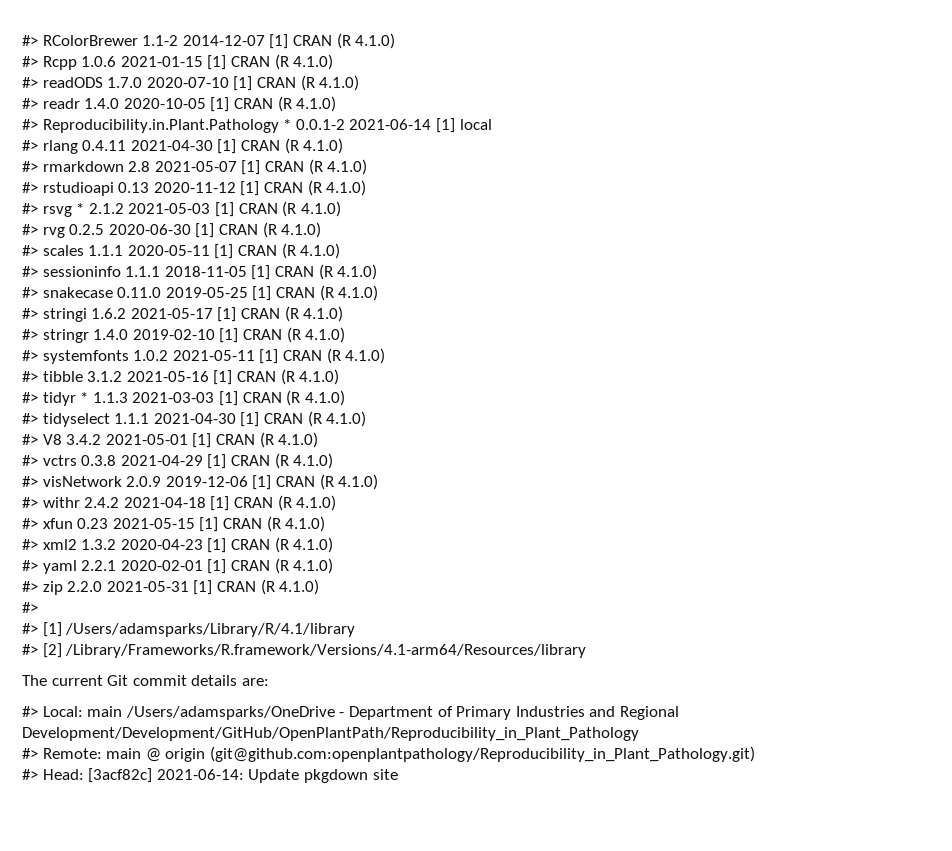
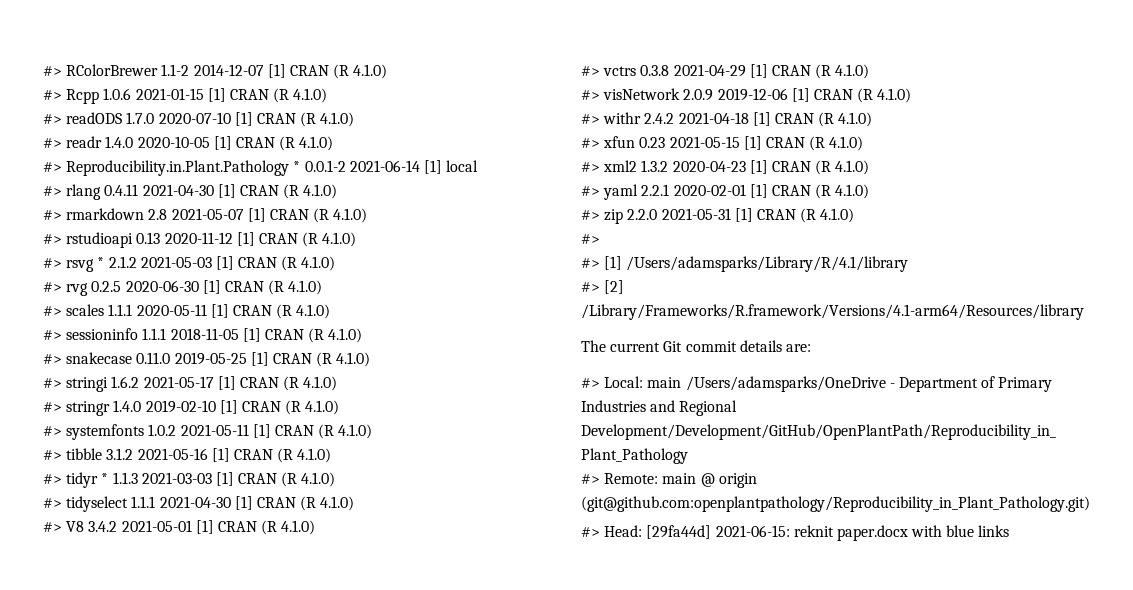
- #> Head: [3acf82c] 2021-06-14: Update pkgdown site
+ #> Head: [29fa44d] 2021-06-15: reknit paper.docx with blue links

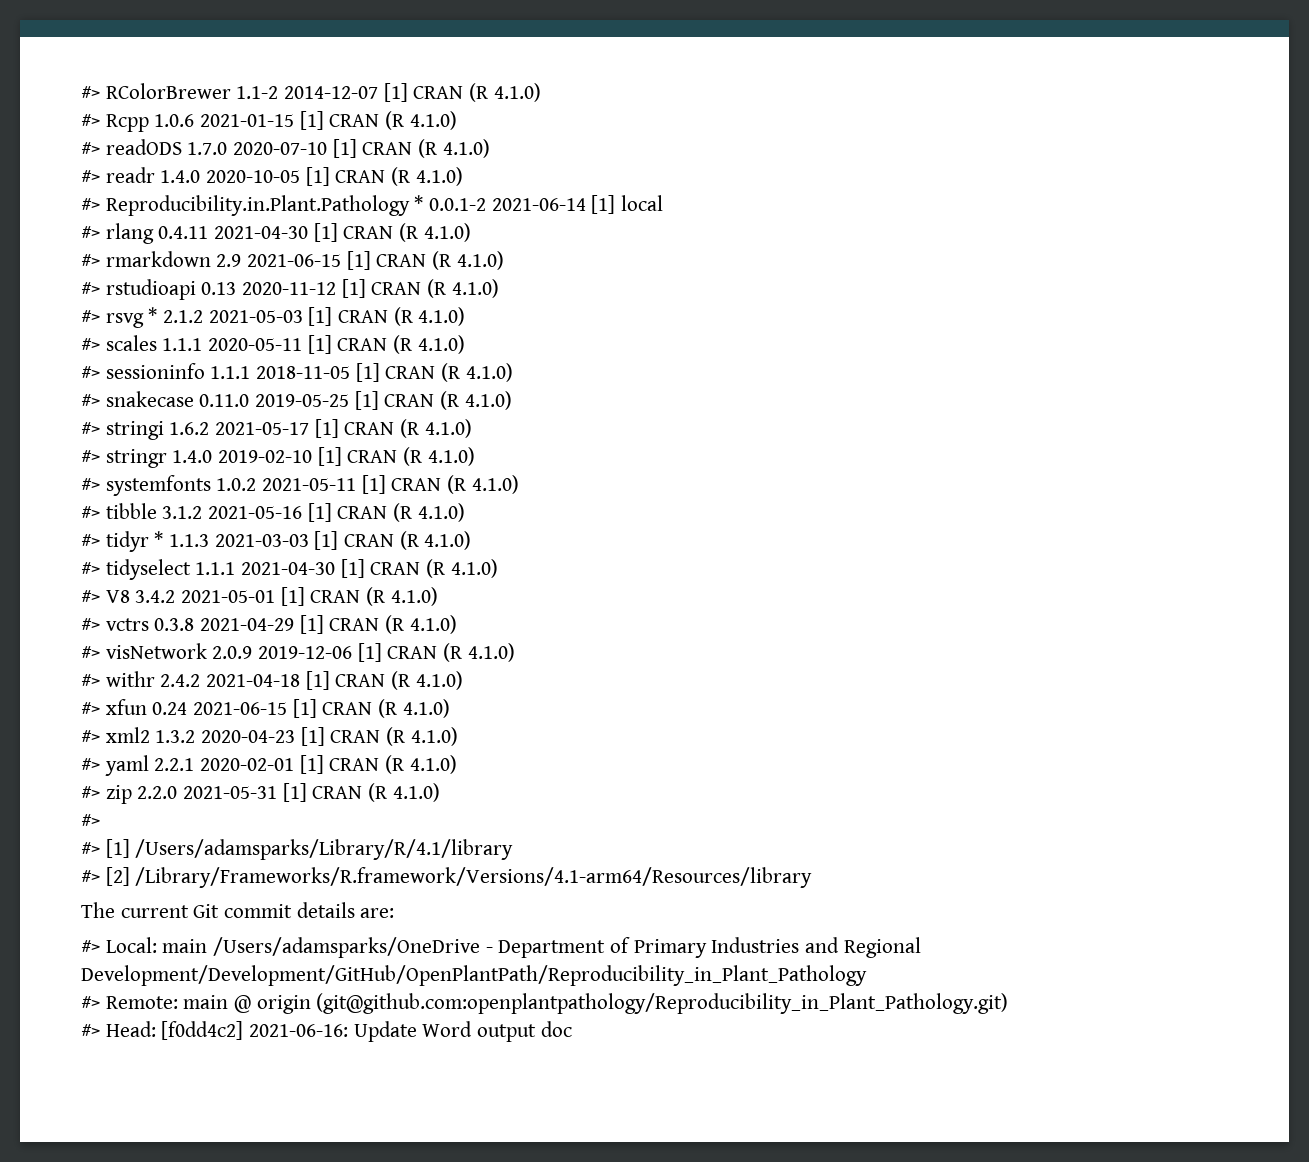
- #> rmarkdown 2.8 2021-05-07 [1] CRAN (R 4.1.0)
+ #> rmarkdown 2.9 2021-06-15 [1] CRAN (R 4.1.0)
- #> rvg 0.2.5 2020-06-30 [1] CRAN (R 4.1.0)
- #> xfun 0.23 2021-05-15 [1] CRAN (R 4.1.0)
+ #> xfun 0.24 2021-06-15 [1] CRAN (R 4.1.0)
- #> Head: [29fa44d] 2021-06-15: reknit paper.docx with blue links
+ #> Head: [f0dd4c2] 2021-06-16: Update Word output doc

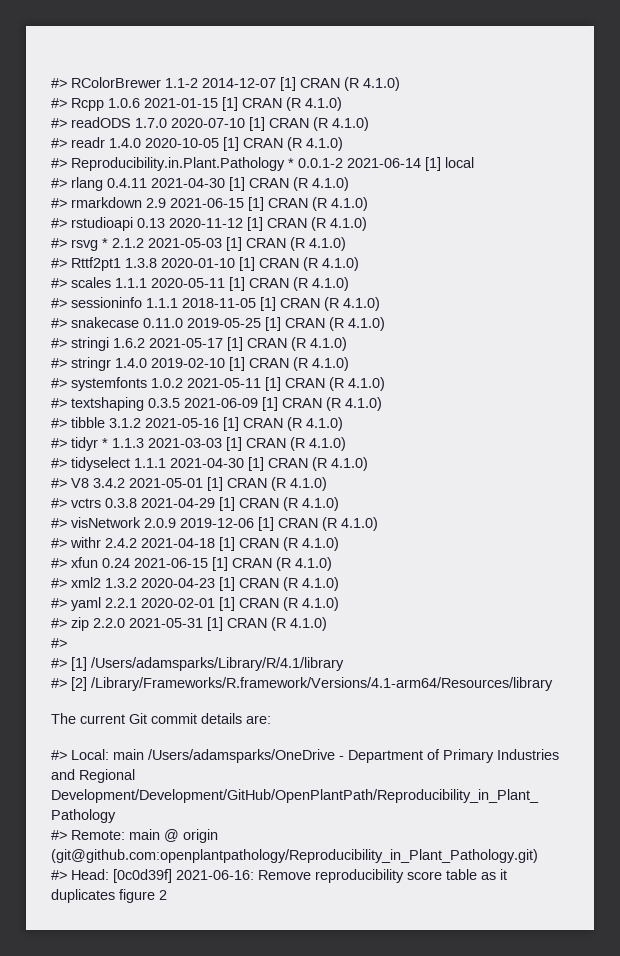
+ #> Rttf2pt1 1.3.8 2020-01-10 [1] CRAN (R 4.1.0)
+ #> textshaping 0.3.5 2021-06-09 [1] CRAN (R 4.1.0)
- #> Head: [f0dd4c2] 2021-06-16: Update Word output doc
+ #> Head: [0c0d39f] 2021-06-16: Remove reproducibility score table as it duplicates figure 2

